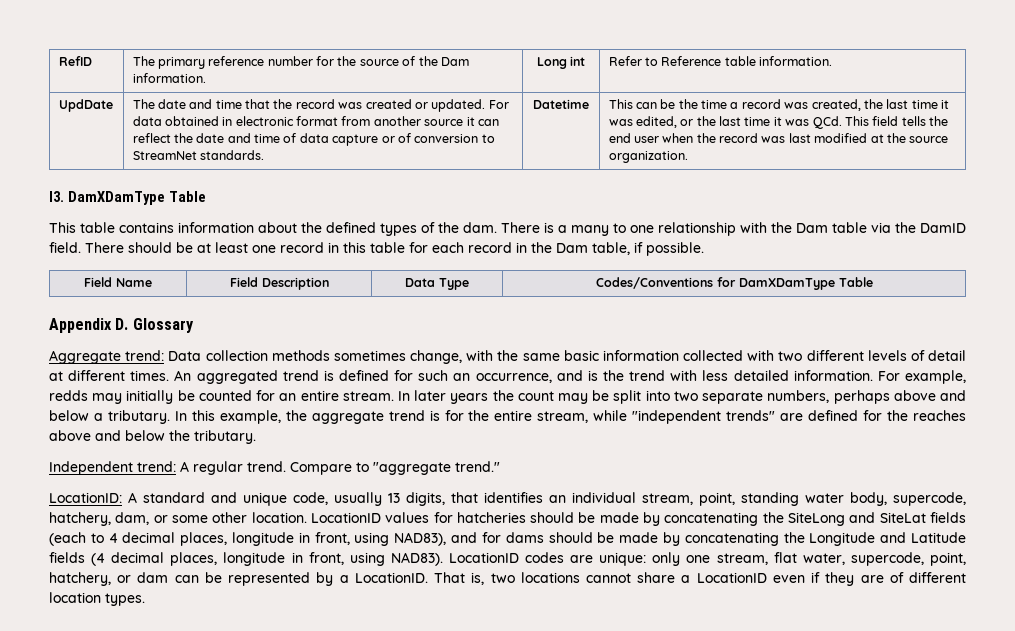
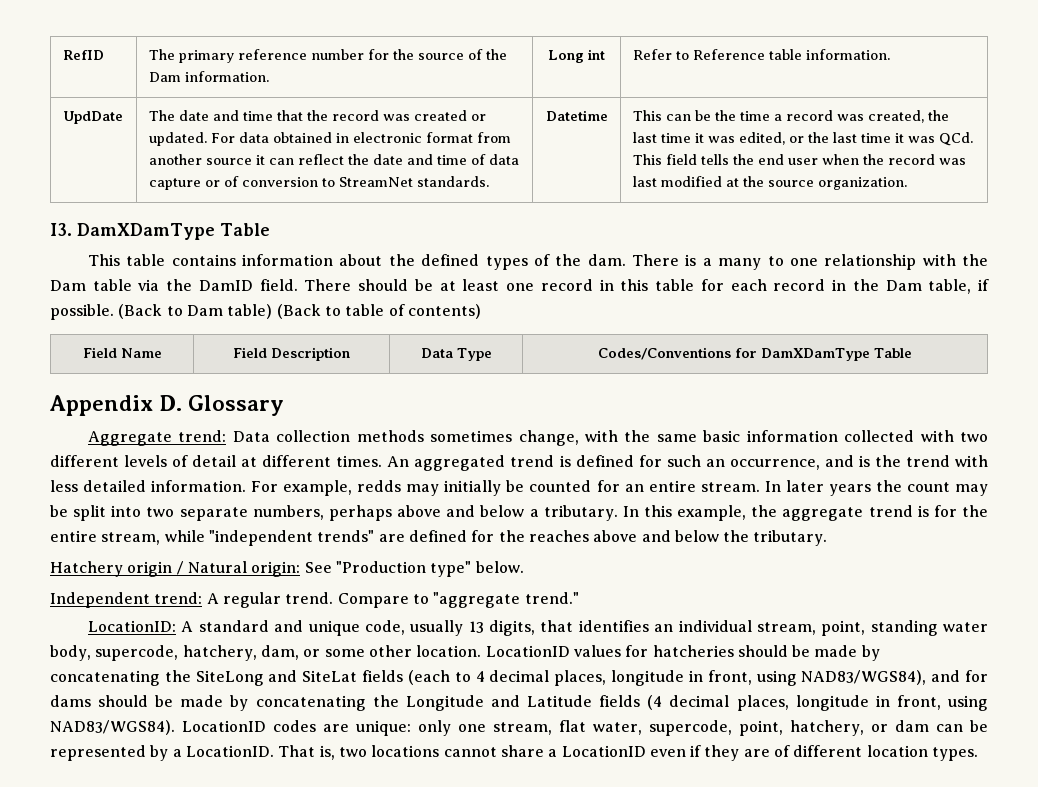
+ (Back to Dam table) (Back to table of contents)
+ Hatchery origin / Natural origin: See "Production type" below.
- LocationID values for hatcheries should be made by concatenating the SiteLong and SiteLat fields (each to 4 decimal places, longitude in front, using NAD83), and for dams should be made by concatenating the Longitude and Latitude fields (4 decimal places, longitude in front, using NAD83).
+ LocationID values for hatcheries should be made by concatenating the SiteLong and SiteLat fields (each to 4 decimal places, longitude in front, using NAD83/WGS84), and for dams should be made by concatenating the Longitude and Latitude fields (4 decimal places, longitude in front, using NAD83/WGS84).

